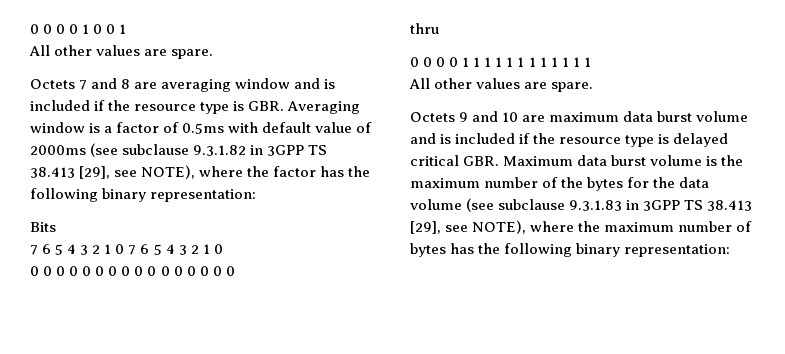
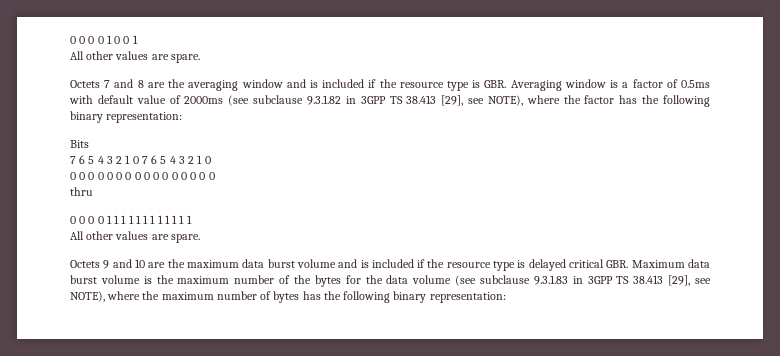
- Octets 7 and 8 are averaging window and is included if the resource type is GBR. Averaging window is a factor of 0.5ms with default value of 2000ms (see subclause 9.3.1.82 in 3GPP TS 38.413 [29], see NOTE), where the factor has the following binary representation:
+ Octets 7 and 8 are the averaging window and is included if the resource type is GBR. Averaging window is a factor of 0.5ms with default value of 2000ms (see subclause 9.3.1.82 in 3GPP TS 38.413 [29], see NOTE), where the factor has the following binary representation:
- Octets 9 and 10 are maximum data burst volume and is included if the resource type is delayed critical GBR. Maximum data burst volume is the maximum number of the bytes for the data volume (see subclause 9.3.1.83 in 3GPP TS 38.413 [29], see NOTE), where the maximum number of bytes has the following binary representation:
+ Octets 9 and 10 are the maximum data burst volume and is included if the resource type is delayed critical GBR. Maximum data burst volume is the maximum number of the bytes for the data volume (see subclause 9.3.1.83 in 3GPP TS 38.413 [29], see NOTE), where the maximum number of bytes has the following binary representation:

